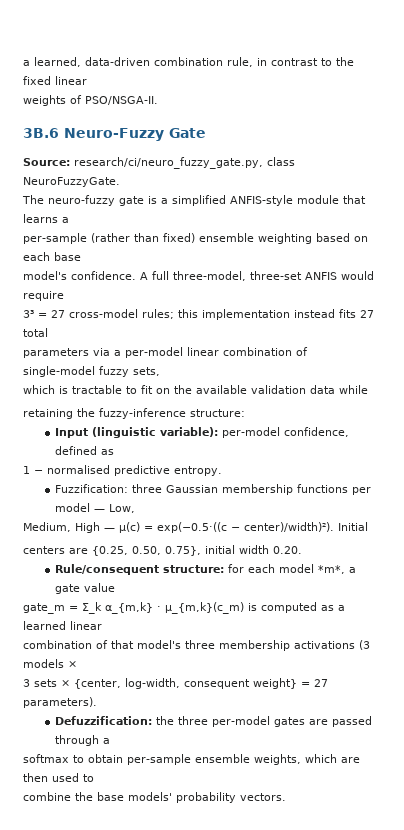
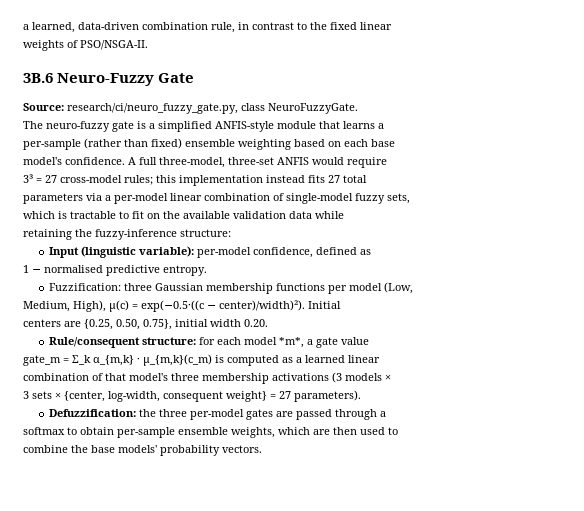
- Fuzzification: three Gaussian membership functions per model — Low,
+ Fuzzification: three Gaussian membership functions per model (Low,
- Medium, High — μ(c) = exp(−0.5·((c − center)/width)²).
+ Medium, High), μ(c) = exp(−0.5·((c − center)/width)²).

